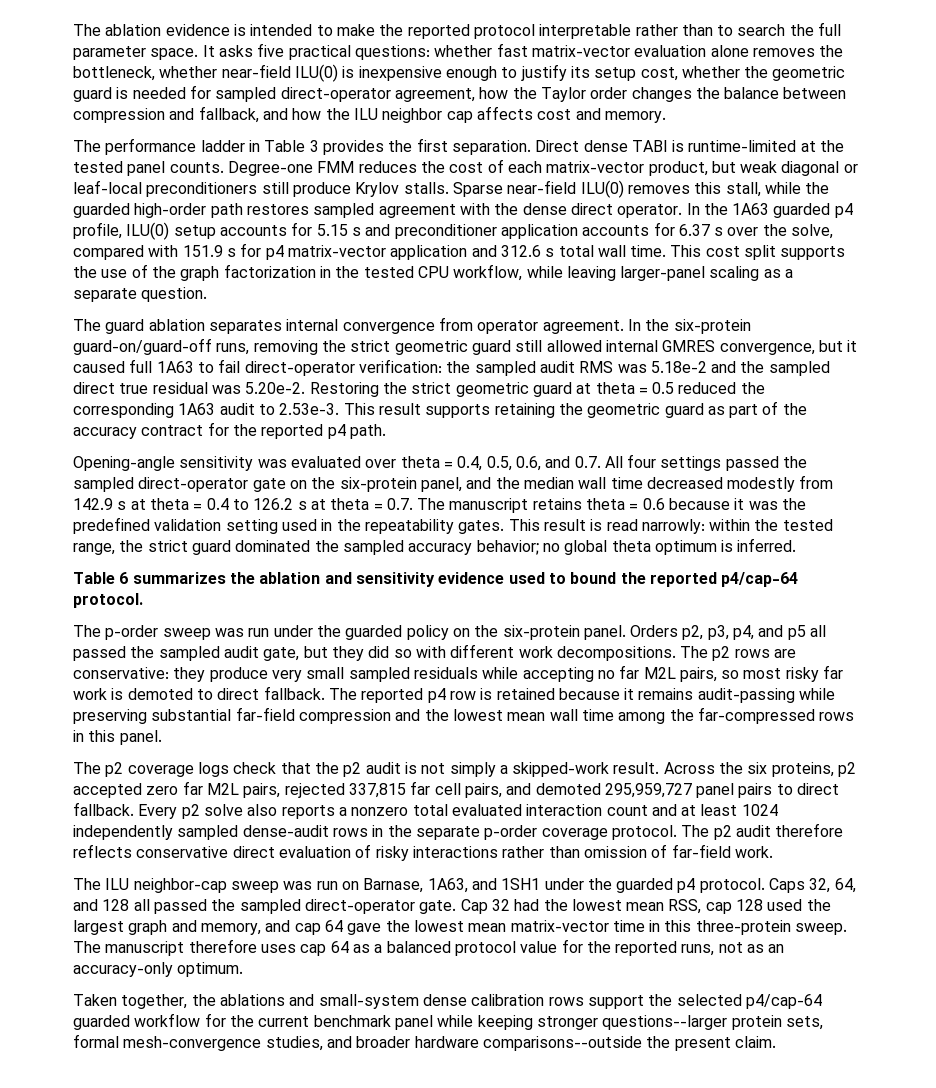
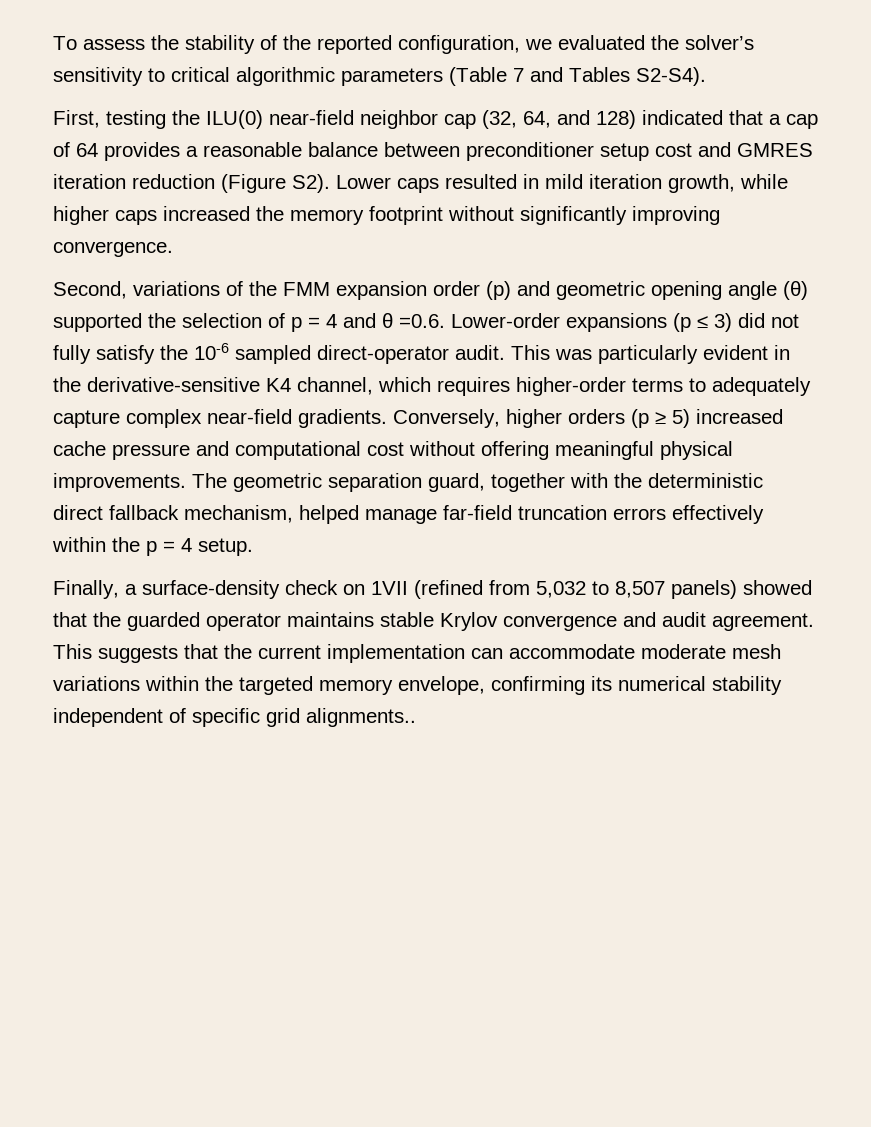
- The ablation evidence is intended to make the reported protocol interpretable rather than to search the full parameter space. It asks five practical questions: whether fast matrix-vector evaluation alone removes the bottleneck, whether near-field ILU(0) is inexpensive enough to justify its setup cost, whether the geometric guard is needed for sampled direct-operator agreement, how the Taylor order changes the balance between compression and fallback, and how the ILU neighbor cap affects cost and memory.
- The performance ladder in Table 3 provides the first separation. Direct dense TABI is runtime-limited at the tested panel counts. Degree-one FMM reduces the cost of each matrix-vector product, but weak diagonal or leaf-local preconditioners still produce Krylov stalls. Sparse near-field ILU(0) removes this stall, while the guarded high-order path restores sampled agreement with the dense direct operator. In the 1A63 guarded p4 profile, ILU(0) setup accounts for 5.15 s and preconditioner application accounts for 6.37 s over the solve, compared with 151.9 s for p4 matrix-vector application and 312.6 s total wall time. This cost split supports the use of the graph factorization in the tested CPU workflow, while leaving larger-panel scaling as a separate question.
- The guard ablation separates internal convergence from operator agreement. In the six-protein guard-on/guard-off runs, removing the strict geometric guard still allowed internal GMRES convergence, but it caused full 1A63 to fail direct-operator verification: the sampled audit RMS was 5.18e-2 and the sampled direct true residual was 5.20e-2. Restoring the strict geometric guard at theta = 0.5 reduced the corresponding 1A63 audit to 2.53e-3. This result supports retaining the geometric guard as part of the accuracy contract for the reported p4 path.
- Opening-angle sensitivity was evaluated over theta = 0.4, 0.5, 0.6, and 0.7. All four settings passed the sampled direct-operator gate on the six-protein panel, and the median wall time decreased modestly from 142.9 s at theta = 0.4 to 126.2 s at theta = 0.7. The manuscript retains theta = 0.6 because it was the predefined validation setting used in the repeatability gates. This result is read narrowly: within the tested range, the strict guard dominated the sampled accuracy behavior; no global theta optimum is inferred.
- Table 6 summarizes the ablation and sensitivity evidence used to bound the reported p4/cap-64 protocol.
- The p-order sweep was run under the guarded policy on the six-protein panel. Orders p2, p3, p4, and p5 all passed the sampled audit gate, but they did so with different work decompositions. The p2 rows are conservative: they produce very small sampled residuals while accepting no far M2L pairs, so most risky far work is demoted to direct fallback. The reported p4 row is retained because it remains audit-passing while preserving substantial far-field compression and the lowest mean wall time among the far-compressed rows in this panel.
- The p2 coverage logs check that the p2 audit is not simply a skipped-work result. Across the six proteins, p2 accepted zero far M2L pairs, rejected 337,815 far cell pairs, and demoted 295,959,727 panel pairs to direct fallback. Every p2 solve also reports a nonzero total evaluated interaction count and at least 1024 independently sampled dense-audit rows in the separate p-order coverage protocol. The p2 audit therefore reflects conservative direct evaluation of risky interactions rather than omission of far-field work.
- The ILU neighbor-cap sweep was run on Barnase, 1A63, and 1SH1 under the guarded p4 protocol. Caps 32, 64, and 128 all passed the sampled direct-operator gate. Cap 32 had the lowest mean RSS, cap 128 used the largest graph and memory, and cap 64 gave the lowest mean matrix-vector time in this three-protein sweep. The manuscript therefore uses cap 64 as a balanced protocol value for the reported runs, not as an accuracy-only optimum.
- Taken together, the ablations and small-system dense calibration rows support the selected p4/cap-64 guarded workflow for the current benchmark panel while keeping stronger questions--larger protein sets, formal mesh-convergence studies, and broader hardware comparisons--outside the present claim.
+ To assess the stability of the reported configuration, we evaluated the solver’s sensitivity to critical algorithmic parameters (Table 7 and Tables S2-S4).
+ First, testing the ILU(0) near-field neighbor cap (32, 64, and 128) indicated that a cap of 64 provides a reasonable balance between preconditioner setup cost and GMRES iteration reduction (Figure S2). Lower caps resulted in mild iteration growth, while higher caps increased the memory footprint without significantly improving convergence.
+ Second, variations of the FMM expansion order (p) and geometric opening angle (θ) supported the selection of p = 4 and θ =0.6. Lower-order expansions (p ≤ 3) did not fully satisfy the 10-6 sampled direct-operator audit. This was particularly evident in the derivative-sensitive K4 channel, which requires higher-order terms to adequately capture complex near-field gradients. Conversely, higher orders (p ≥ 5) increased cache pressure and computational cost without offering meaningful physical improvements. The geometric separation guard, together with the deterministic direct fallback mechanism, helped manage far-field truncation errors effectively within the p = 4 setup.
+ Finally, a surface-density check on 1VII (refined from 5,032 to 8,507 panels) showed that the guarded operator maintains stable Krylov convergence and audit agreement. This suggests that the current implementation can accommodate moderate mesh variations within the targeted memory envelope, confirming its numerical stability independent of specific grid alignments..

